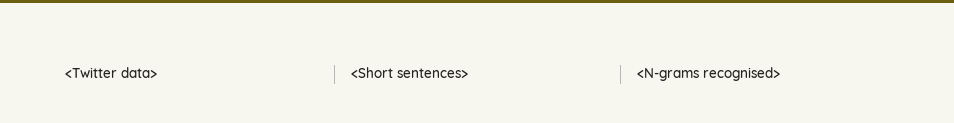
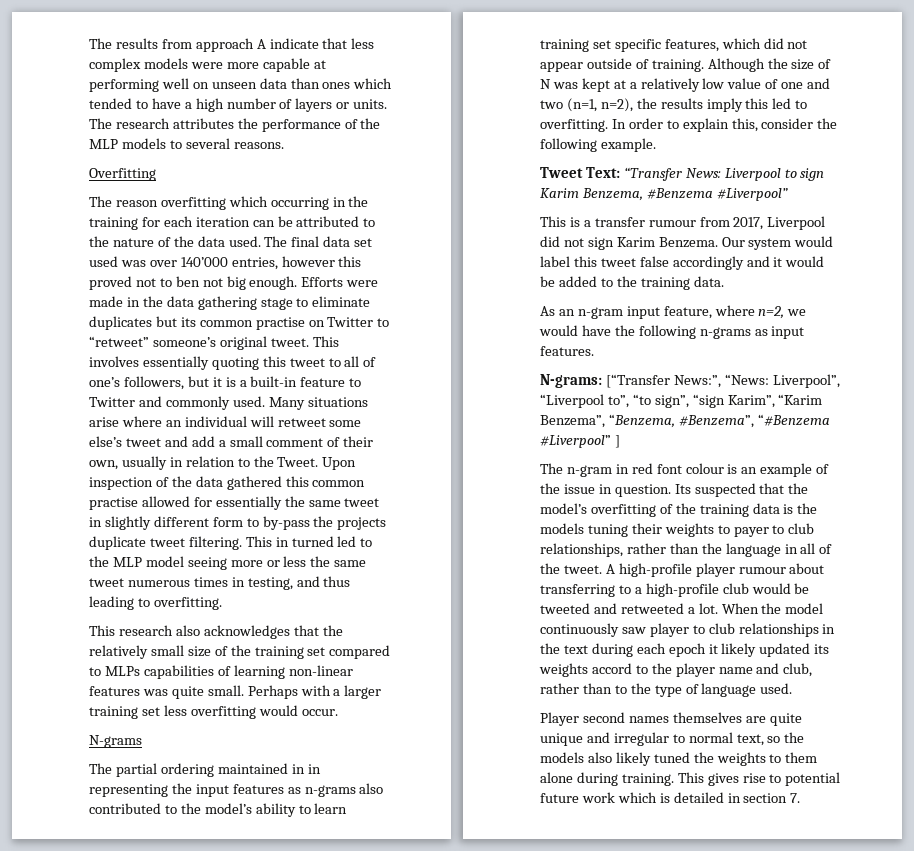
- <Twitter data>
- <Short sentences>
- <N-grams recognised>
+ The results from approach A indicate that less complex models were more capable at performing well on unseen data than ones which tended to have a high number of layers or units. The research attributes the performance of the MLP models to several reasons.
+ Overfitting
+ The reason overfitting which occurring in the training for each iteration can be attributed to the nature of the data used. The final data set used was over 140’000 entries, however this proved not to ben not big enough. Efforts were made in the data gathering stage to eliminate duplicates but its common practise on Twitter to “retweet” someone’s original tweet. This involves essentially quoting this tweet to all of one’s followers, but it is a built-in feature to Twitter and commonly used. Many situations arise where an individual will retweet some else’s tweet and add a small comment of their own, usually in relation to the Tweet. Upon inspection of the data gathered this common practise allowed for essentially the same tweet in slightly different form to by-pass the projects duplicate tweet filtering. This in turned led to the MLP model seeing more or less the same tweet numerous times in testing, and thus leading to overfitting.
+ This research also acknowledges that the relatively small size of the training set compared to MLPs capabilities of learning non-linear features was quite small. Perhaps with a larger training set less overfitting would occur.
+ N-grams
+ The partial ordering maintained in in representing the input features as n-grams also contributed to the model’s ability to learn training set specific features, which did not appear outside of training. Although the size of N was kept at a relatively low value of one and two (n=1, n=2), the results imply this led to overfitting. In order to explain this, consider the following example.
+ Tweet Text: “Transfer News: Liverpool to sign Karim Benzema, #Benzema #Liverpool”
+ This is a transfer rumour from 2017, Liverpool did not sign Karim Benzema. Our system would label this tweet false accordingly and it would be added to the training data.
+ As an n-gram input feature, where n=2, we would have the following n-grams as input features.
+ N-grams: [“Transfer News:”, “News: Liverpool”, “Liverpool to”, “to sign”, “sign Karim”, “Karim Benzema”, “Benzema, #Benzema”, “#Benzema #Liverpool” ]
+ The n-gram in red font colour is an example of the issue in question. Its suspected that the model’s overfitting of the training data is the models tuning their weights to payer to club relationships, rather than the language in all of the tweet. A high-profile player rumour about transferring to a high-profile club would be tweeted and retweeted a lot. When the model continuously saw player to club relationships in the text during each epoch it likely updated its weights accord to the player name and club, rather than to the type of language used.
+ Player second names themselves are quite unique and irregular to normal text, so the models also likely tuned the weights to them alone during training. This gives rise to potential future work which is detailed in section 7.

